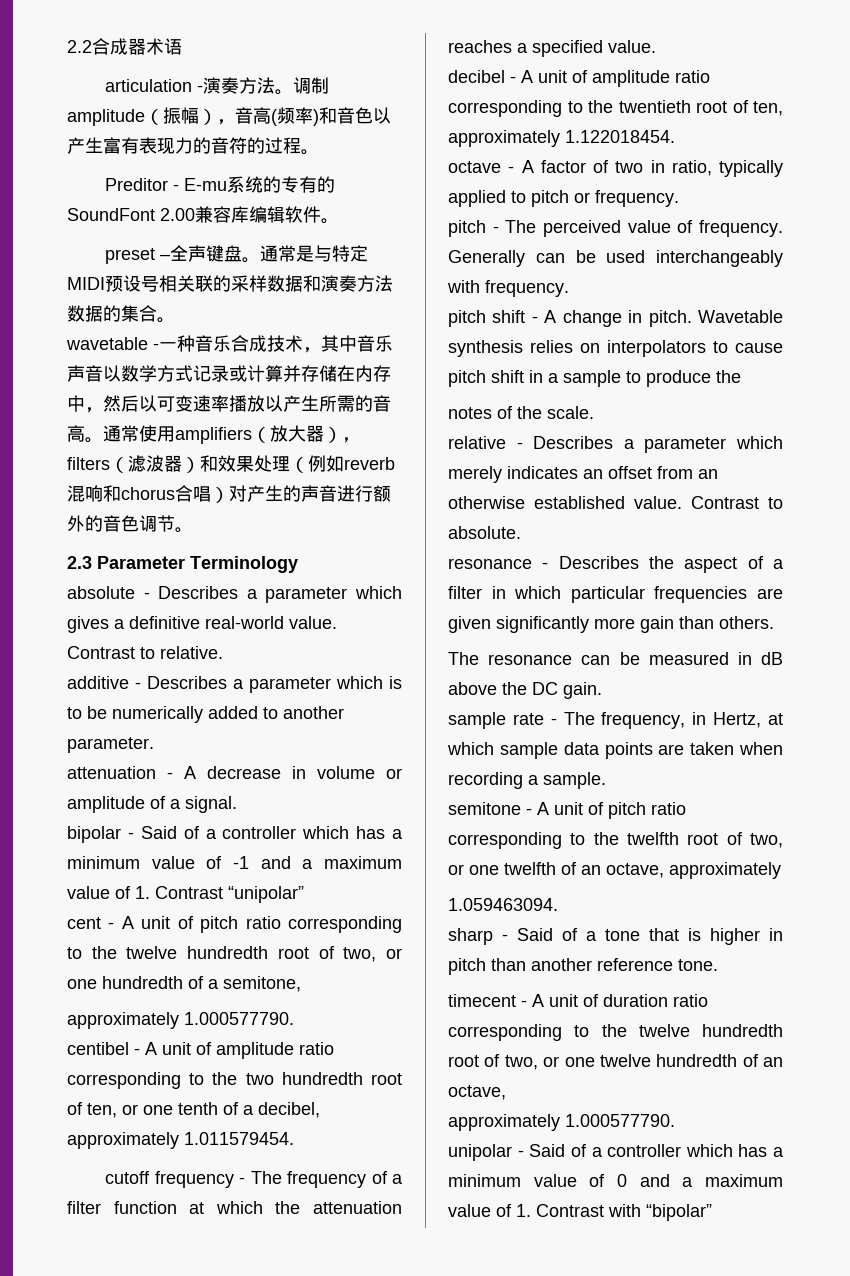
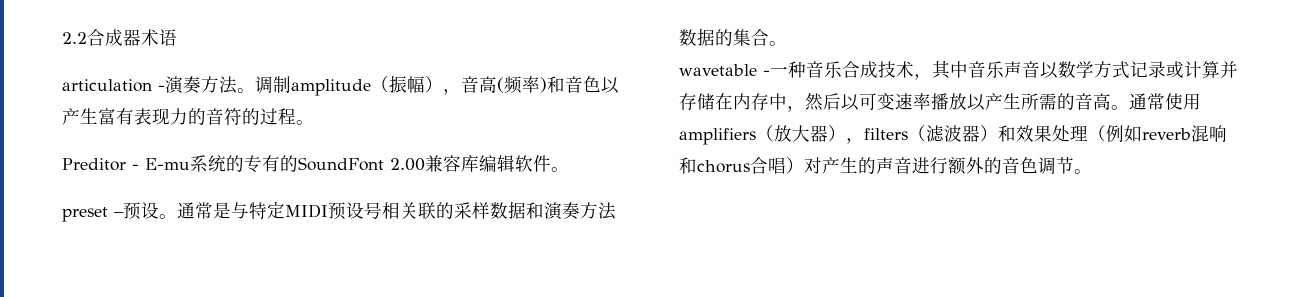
- preset –全声键盘。
+ preset –预设。
- 2.3 Parameter Terminology
- absolute - Describes a parameter which gives a definitive real-world value. Contrast to relative.
- additive - Describes a parameter which is to be numerically added to another parameter.
- attenuation - A decrease in volume or amplitude of a signal.
- bipolar - Said of a controller which has a minimum value of -1 and a maximum value of 1. Contrast “unipolar”
- cent - A unit of pitch ratio corresponding to the twelve hundredth root of two, or one hundredth of a semitone,
- approximately 1.000577790.
- centibel - A unit of amplitude ratio corresponding to the two hundredth root of ten, or one tenth of a decibel, approximately 1.011579454.
- cutoff frequency - The frequency of a filter function at which the attenuation reaches a specified value.
- decibel - A unit of amplitude ratio corresponding to the twentieth root of ten, approximately 1.122018454.
- octave - A factor of two in ratio, typically applied to pitch or frequency.
- pitch - The perceived value of frequency. Generally can be used interchangeably with frequency.
- pitch shift - A change in pitch. Wavetable synthesis relies on interpolators to cause pitch shift in a sample to produce the
- notes of the scale.
- relative - Describes a parameter which merely indicates an offset from an otherwise established value. Contrast to absolute.
- resonance - Describes the aspect of a filter in which particular frequencies are given significantly more gain than others.
- The resonance can be measured in dB above the DC gain.
- sample rate - The frequency, in Hertz, at which sample data points are taken when recording a sample.
- semitone - A unit of pitch ratio corresponding to the twelfth root of two, or one twelfth of an octave, approximately
- 1.059463094.
- sharp - Said of a tone that is higher in pitch than another reference tone.
- timecent - A unit of duration ratio corresponding to the twelve hundredth root of two, or one twelve hundredth of an octave,
- approximately 1.000577790.
- unipolar - Said of a controller which has a minimum value of 0 and a maximum value of 1. Contrast with “bipolar”

